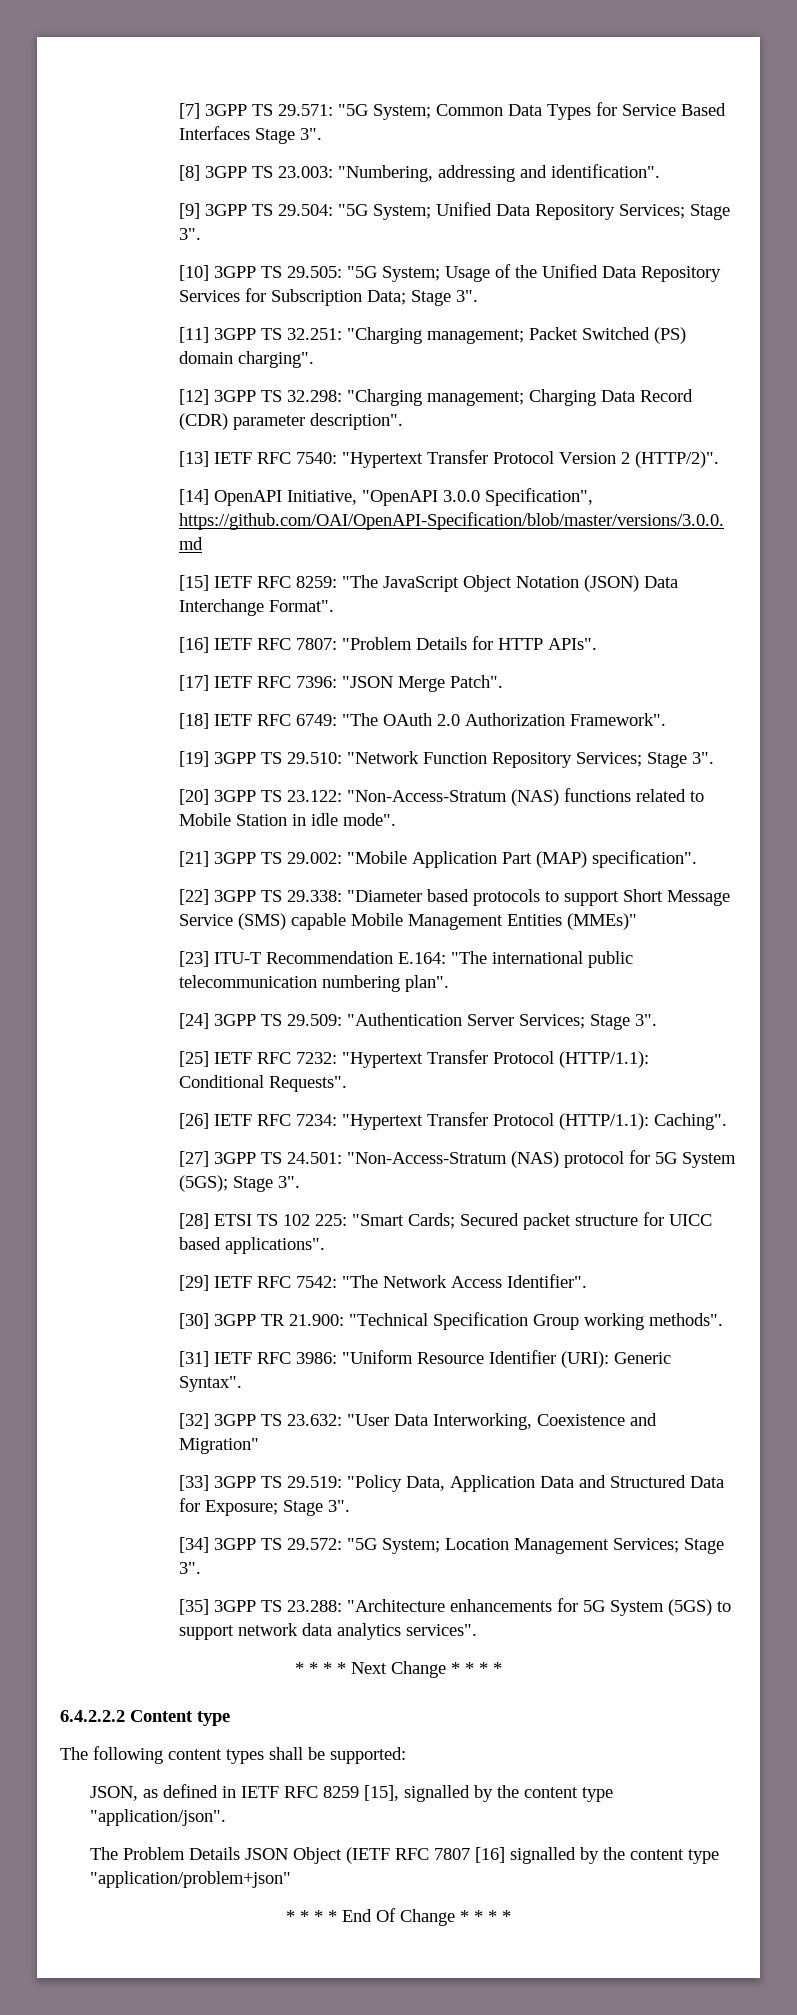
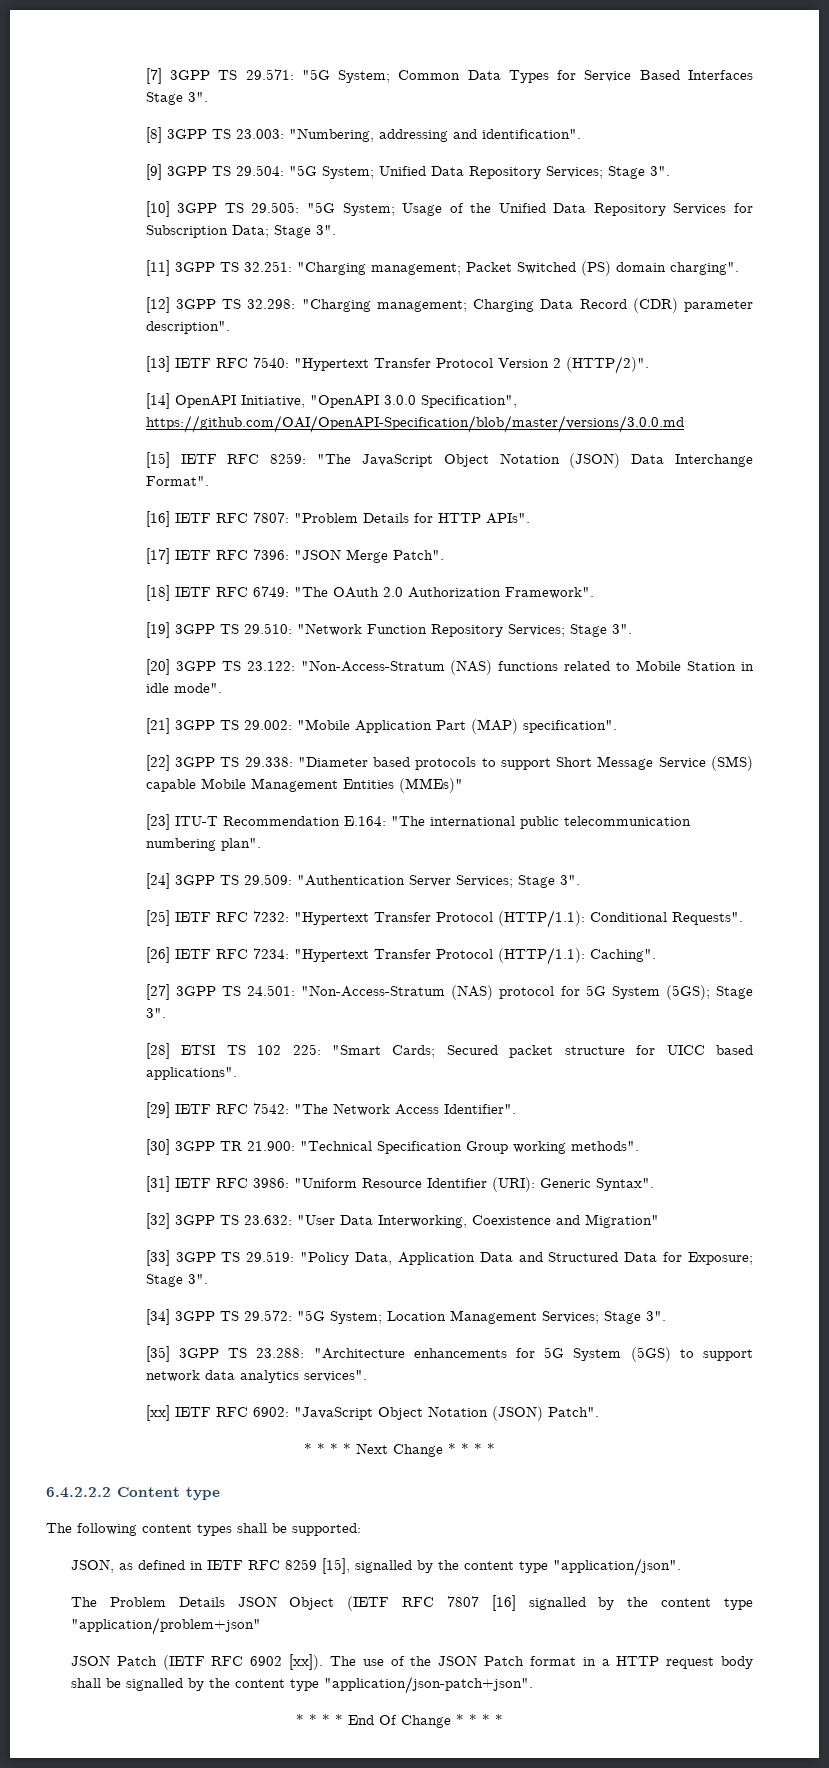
+ [xx] IETF RFC 6902: "JavaScript Object Notation (JSON) Patch".
+ JSON Patch (IETF RFC 6902 [xx]). The use of the JSON Patch format in a HTTP request body shall be signalled by the content type "application/json-patch+json".

